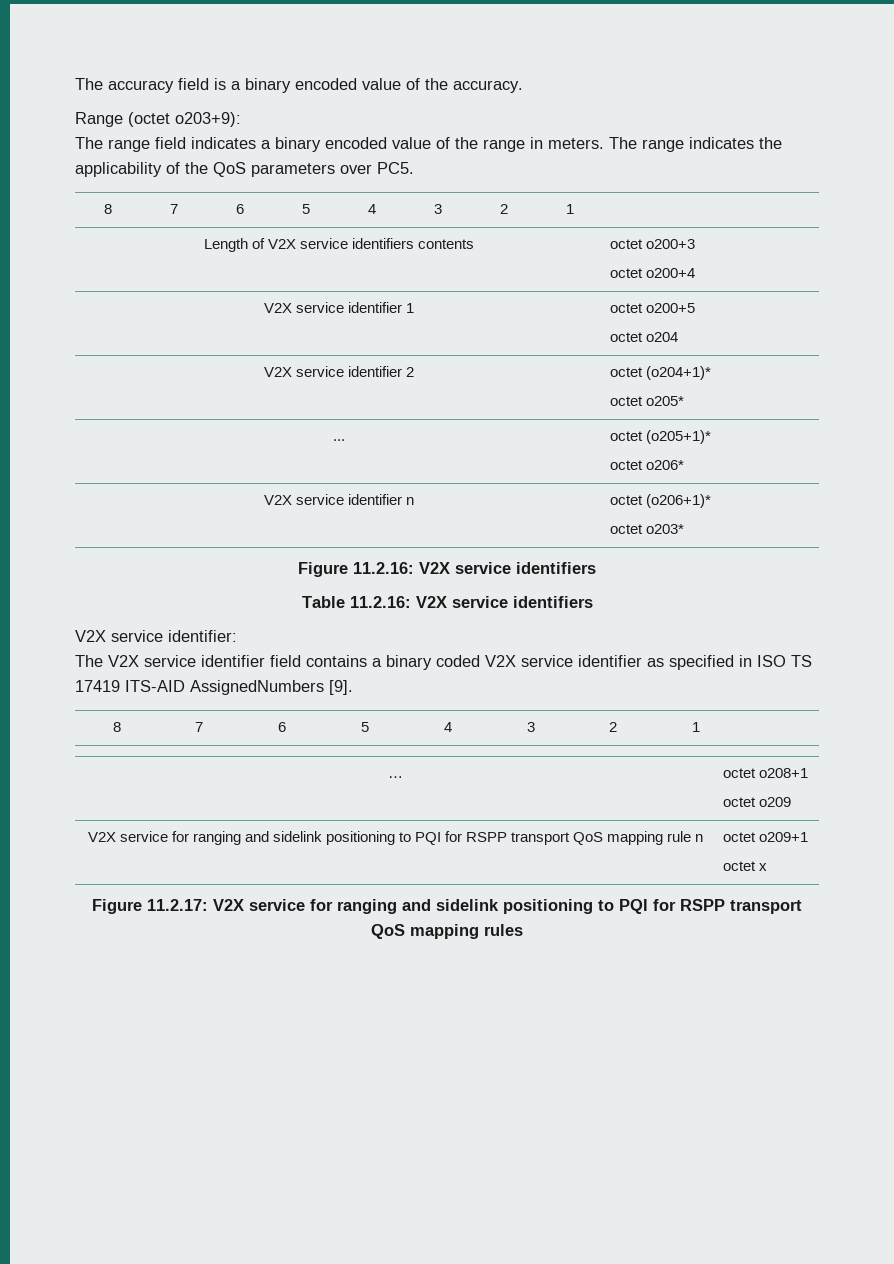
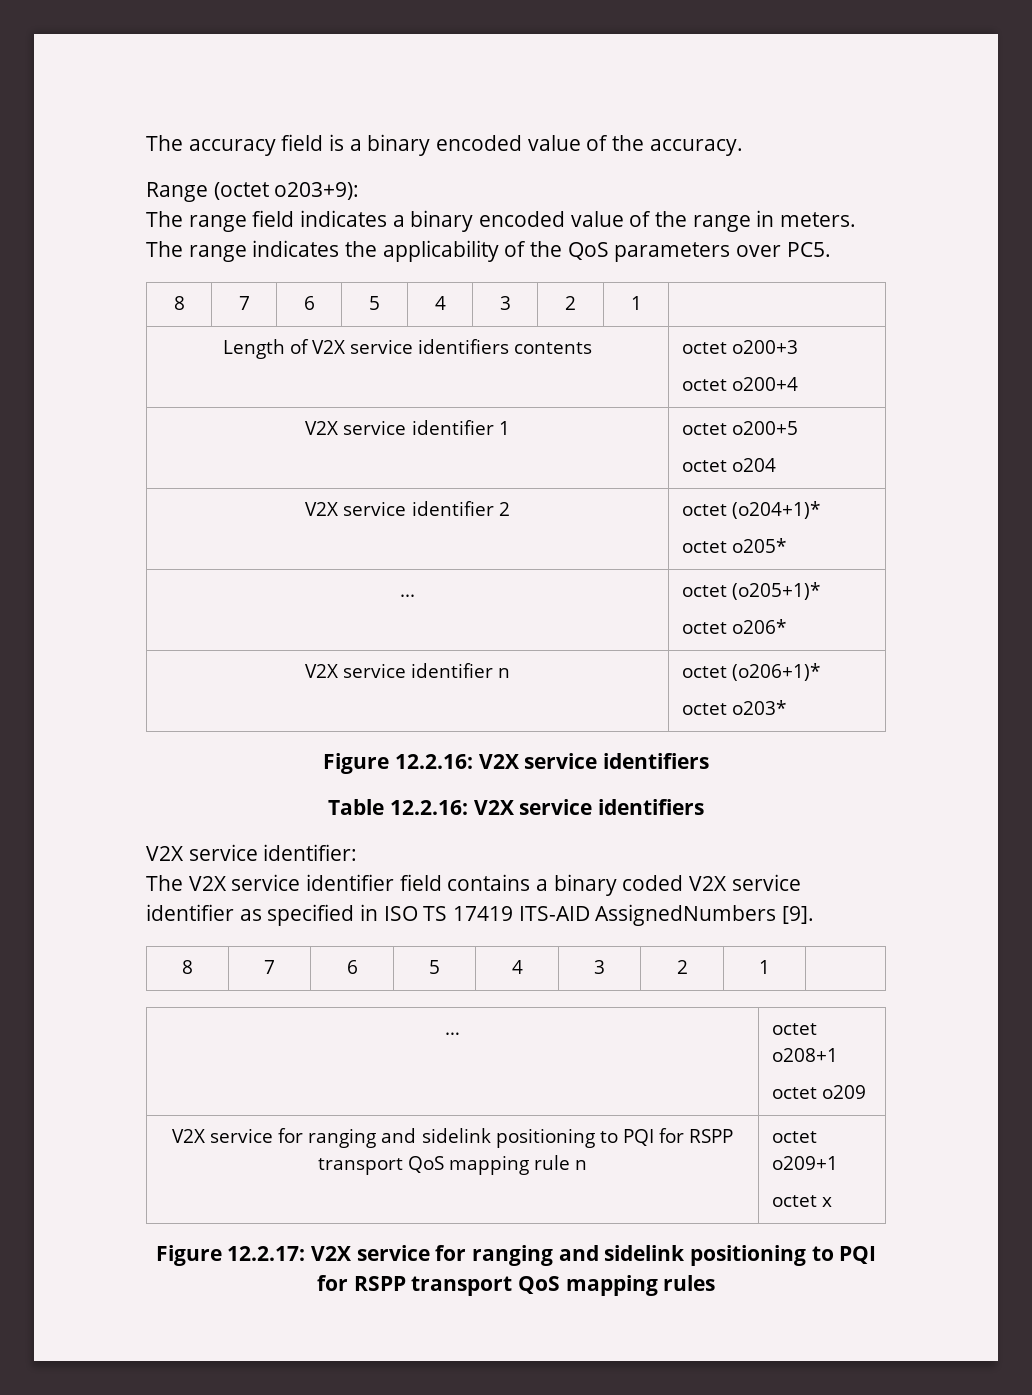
- Figure 11.2.16: V2X service identifiers
+ Figure 12.2.16: V2X service identifiers
- Table 11.2.16: V2X service identifiers
+ Table 12.2.16: V2X service identifiers
- Figure 11.2.17: V2X service for ranging and sidelink positioning to PQI for RSPP transport QoS mapping rules
+ Figure 12.2.17: V2X service for ranging and sidelink positioning to PQI for RSPP transport QoS mapping rules

